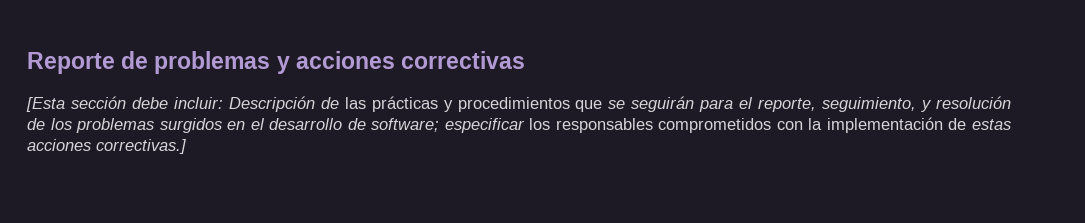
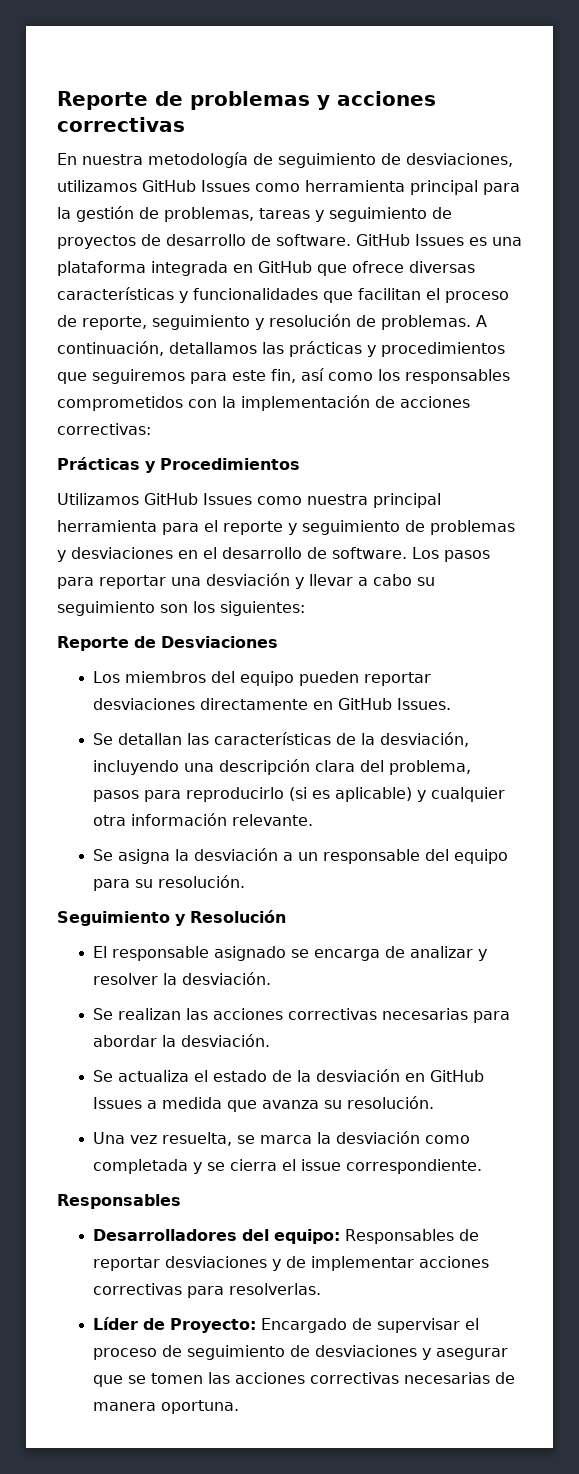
- [Esta sección debe incluir: Descripción de las prácticas y procedimientos que se seguirán para el reporte, seguimiento, y resolución de los problemas surgidos en el desarrollo de software; especificar los responsables comprometidos con la implementación de estas acciones correctivas.]
+ En nuestra metodología de seguimiento de desviaciones, utilizamos GitHub Issues como herramienta principal para la gestión de problemas, tareas y seguimiento de proyectos de desarrollo de software. GitHub Issues es una plataforma integrada en GitHub que ofrece diversas características y funcionalidades que facilitan el proceso de reporte, seguimiento y resolución de problemas. A continuación, detallamos las prácticas y procedimientos que seguiremos para este fin, así como los responsables comprometidos con la implementación de acciones correctivas:
+ Prácticas y Procedimientos
+ Utilizamos GitHub Issues como nuestra principal herramienta para el reporte y seguimiento de problemas y desviaciones en el desarrollo de software. Los pasos para reportar una desviación y llevar a cabo su seguimiento son los siguientes:
+ Reporte de Desviaciones
+ Los miembros del equipo pueden reportar desviaciones directamente en GitHub Issues.
+ Se detallan las características de la desviación, incluyendo una descripción clara del problema, pasos para reproducirlo (si es aplicable) y cualquier otra información relevante.
+ Se asigna la desviación a un responsable del equipo para su resolución.
+ Seguimiento y Resolución
+ El responsable asignado se encarga de analizar y resolver la desviación.
+ Se realizan las acciones correctivas necesarias para abordar la desviación.
+ Se actualiza el estado de la desviación en GitHub Issues a medida que avanza su resolución.
+ Una vez resuelta, se marca la desviación como completada y se cierra el issue correspondiente.
+ Responsables
+ Desarrolladores del equipo: Responsables de reportar desviaciones y de implementar acciones correctivas para resolverlas.
+ Líder de Proyecto: Encargado de supervisar el proceso de seguimiento de desviaciones y asegurar que se tomen las acciones correctivas necesarias de manera oportuna.

